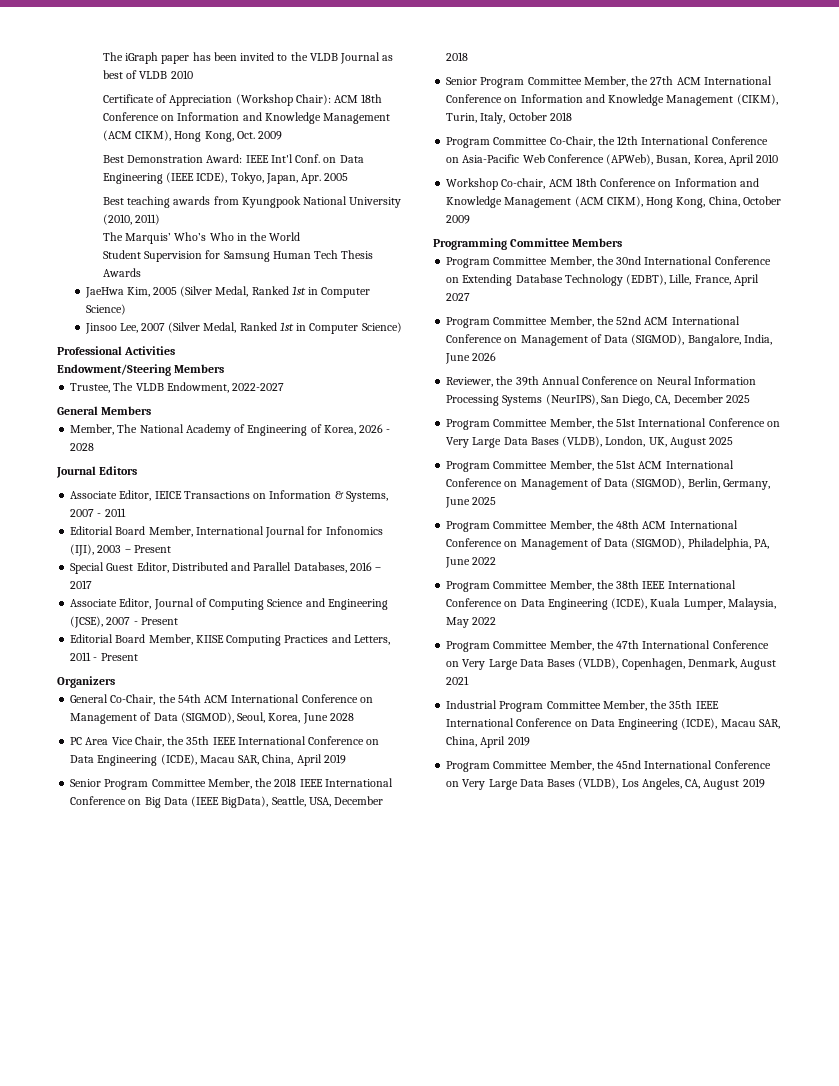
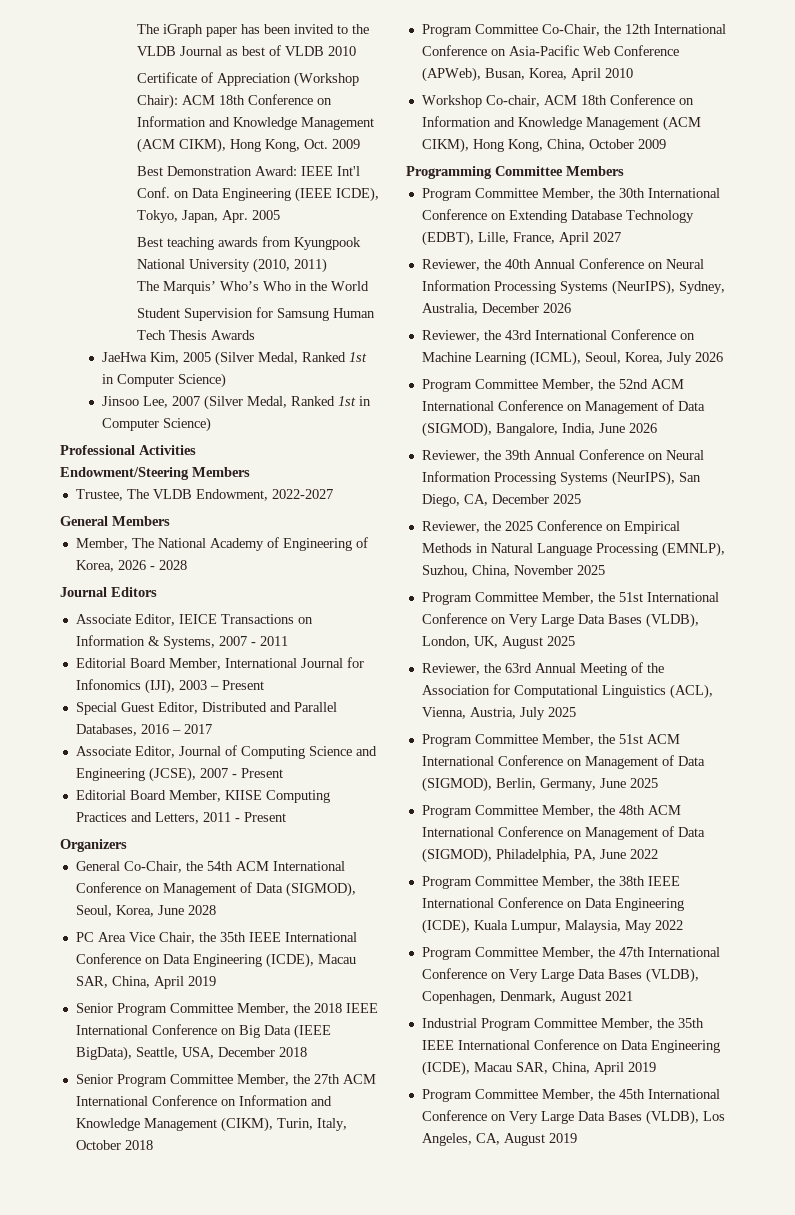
- Program Committee Member, the 30nd International Conference on Extending Database Technology (EDBT), Lille, France, April 2027
+ Program Committee Member, the 30th International Conference on Extending Database Technology (EDBT), Lille, France, April 2027
+ Reviewer, the 40th Annual Conference on Neural Information Processing Systems (NeurIPS), Sydney, Australia, December 2026
+ Reviewer, the 43rd International Conference on Machine Learning (ICML), Seoul, Korea, July 2026
+ Reviewer, the 2025 Conference on Empirical Methods in Natural Language Processing (EMNLP), Suzhou, China, November 2025
+ Reviewer, the 63rd Annual Meeting of the Association for Computational Linguistics (ACL), Vienna, Austria, July 2025
- Program Committee Member, the 38th IEEE International Conference on Data Engineering (ICDE), Kuala Lumper, Malaysia, May 2022
+ Program Committee Member, the 38th IEEE International Conference on Data Engineering (ICDE), Kuala Lumpur, Malaysia, May 2022
- Program Committee Member, the 45nd International Conference on Very Large Data Bases (VLDB), Los Angeles, CA, August 2019
+ Program Committee Member, the 45th International Conference on Very Large Data Bases (VLDB), Los Angeles, CA, August 2019

